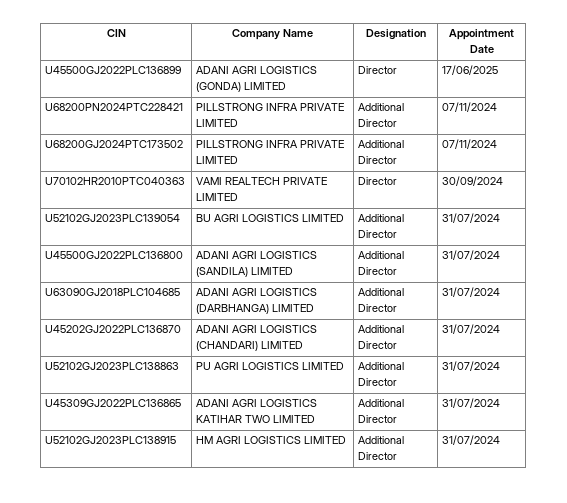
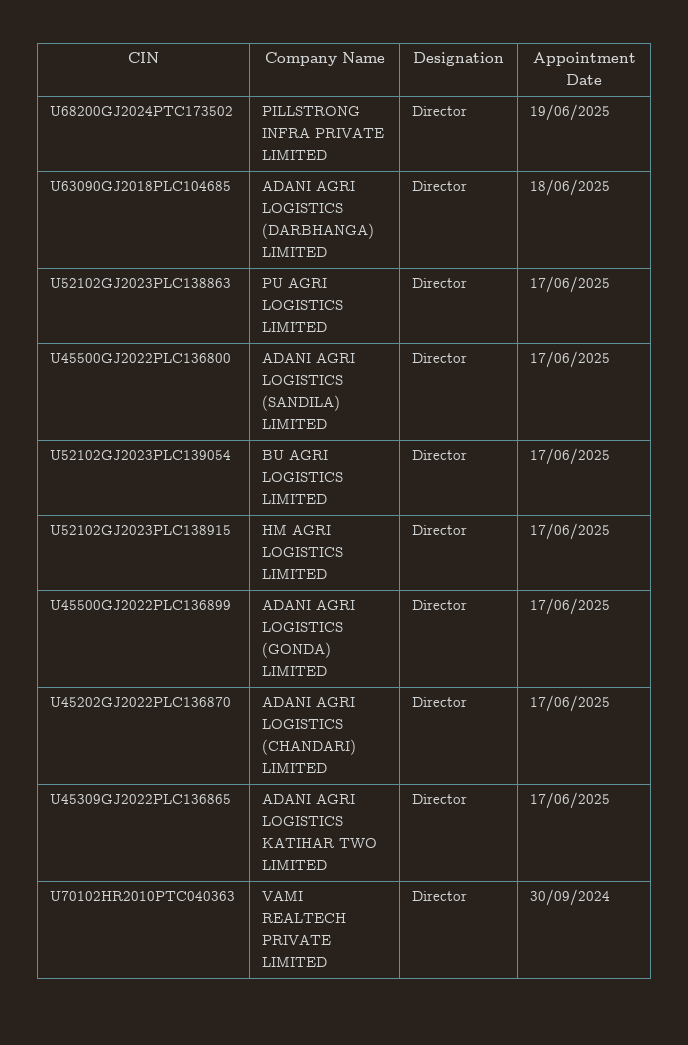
+ U68200GJ2024PTC173502 | PILLSTRONG INFRA PRIVATE LIMITED | Director | 19/06/2025
+ U63090GJ2018PLC104685 | ADANI AGRI LOGISTICS (DARBHANGA) LIMITED | Director | 18/06/2025
+ U52102GJ2023PLC138863 | PU AGRI LOGISTICS LIMITED | Director | 17/06/2025
+ U45500GJ2022PLC136800 | ADANI AGRI LOGISTICS (SANDILA) LIMITED | Director | 17/06/2025
+ U52102GJ2023PLC139054 | BU AGRI LOGISTICS LIMITED | Director | 17/06/2025
+ U52102GJ2023PLC138915 | HM AGRI LOGISTICS LIMITED | Director | 17/06/2025
- U68200PN2024PTC228421 | PILLSTRONG INFRA PRIVATE LIMITED | Additional Director | 07/11/2024
- U68200GJ2024PTC173502 | PILLSTRONG INFRA PRIVATE LIMITED | Additional Director | 07/11/2024
+ U45202GJ2022PLC136870 | ADANI AGRI LOGISTICS (CHANDARI) LIMITED | Director | 17/06/2025
+ U45309GJ2022PLC136865 | ADANI AGRI LOGISTICS KATIHAR TWO LIMITED | Director | 17/06/2025
- U52102GJ2023PLC139054 | BU AGRI LOGISTICS LIMITED | Additional Director | 31/07/2024
- U45500GJ2022PLC136800 | ADANI AGRI LOGISTICS (SANDILA) LIMITED | Additional Director | 31/07/2024
- U63090GJ2018PLC104685 | ADANI AGRI LOGISTICS (DARBHANGA) LIMITED | Additional Director | 31/07/2024
- U45202GJ2022PLC136870 | ADANI AGRI LOGISTICS (CHANDARI) LIMITED | Additional Director | 31/07/2024
- U52102GJ2023PLC138863 | PU AGRI LOGISTICS LIMITED | Additional Director | 31/07/2024
- U45309GJ2022PLC136865 | ADANI AGRI LOGISTICS KATIHAR TWO LIMITED | Additional Director | 31/07/2024
- U52102GJ2023PLC138915 | HM AGRI LOGISTICS LIMITED | Additional Director | 31/07/2024

